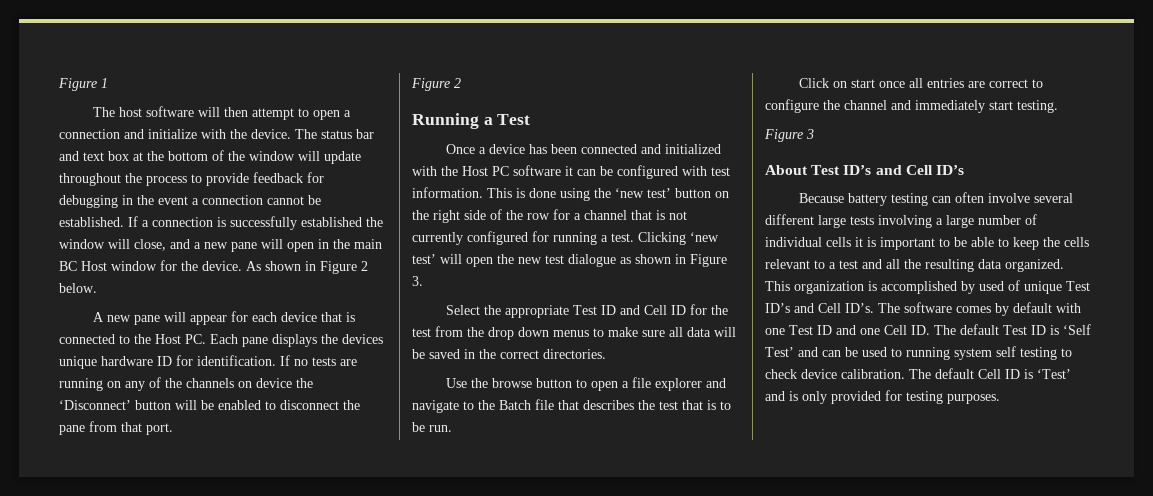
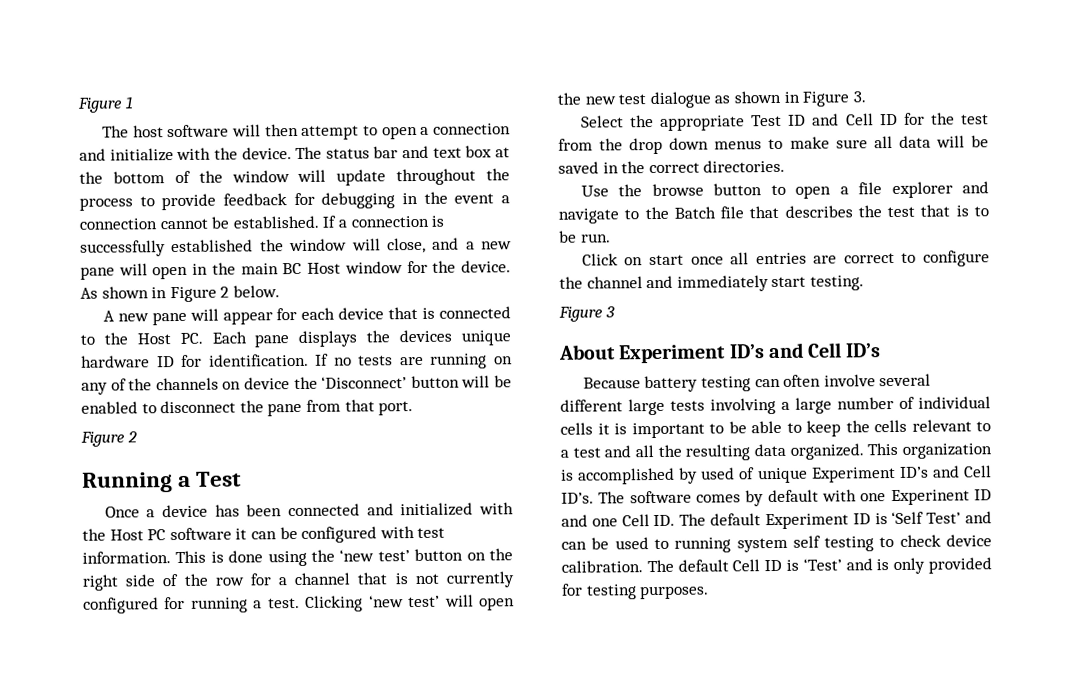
- About Test ID’s and Cell ID’s
+ About Experiment ID’s and Cell ID’s
- This organization is accomplished by used of unique Test ID’s and Cell ID’s.
+ This organization is accomplished by used of unique Experiment ID’s and Cell ID’s.
- The software comes by default with one Test ID and one Cell ID. The default Test ID is ‘Self Test’ and can be used to running system self testing to check device calibration.
+ The software comes by default with one Experinent ID and one Cell ID. The default Experiment ID is ‘Self Test’ and can be used to running system self testing to check device calibration.

